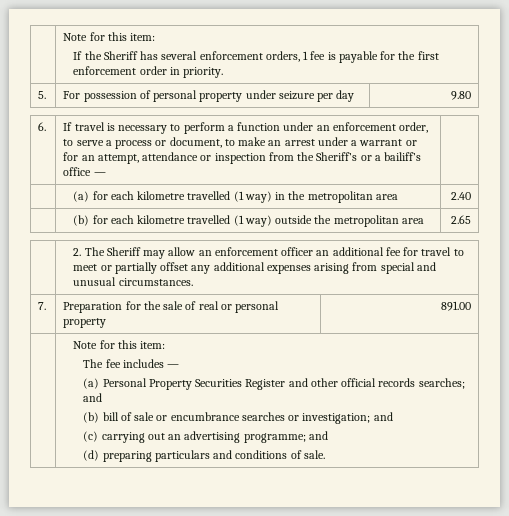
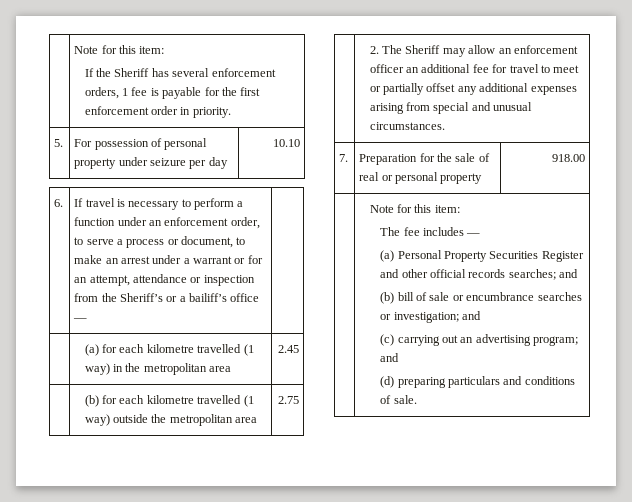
- 5. | For possession of personal property under seizure per day | 9.80
+ 5. | For possession of personal property under seizure per day | 10.10
- | (a) for each kilometre travelled (1 way) in the metropolitan area | 2.40
+ | (a) for each kilometre travelled (1 way) in the metropolitan area | 2.45
- | (b) for each kilometre travelled (1 way) outside the metropolitan area | 2.65
+ | (b) for each kilometre travelled (1 way) outside the metropolitan area | 2.75
- 7. | Preparation for the sale of real or personal property | 891.00
+ 7. | Preparation for the sale of real or personal property | 918.00
- (c) carrying out an advertising programme; and
+ (c) carrying out an advertising program; and

